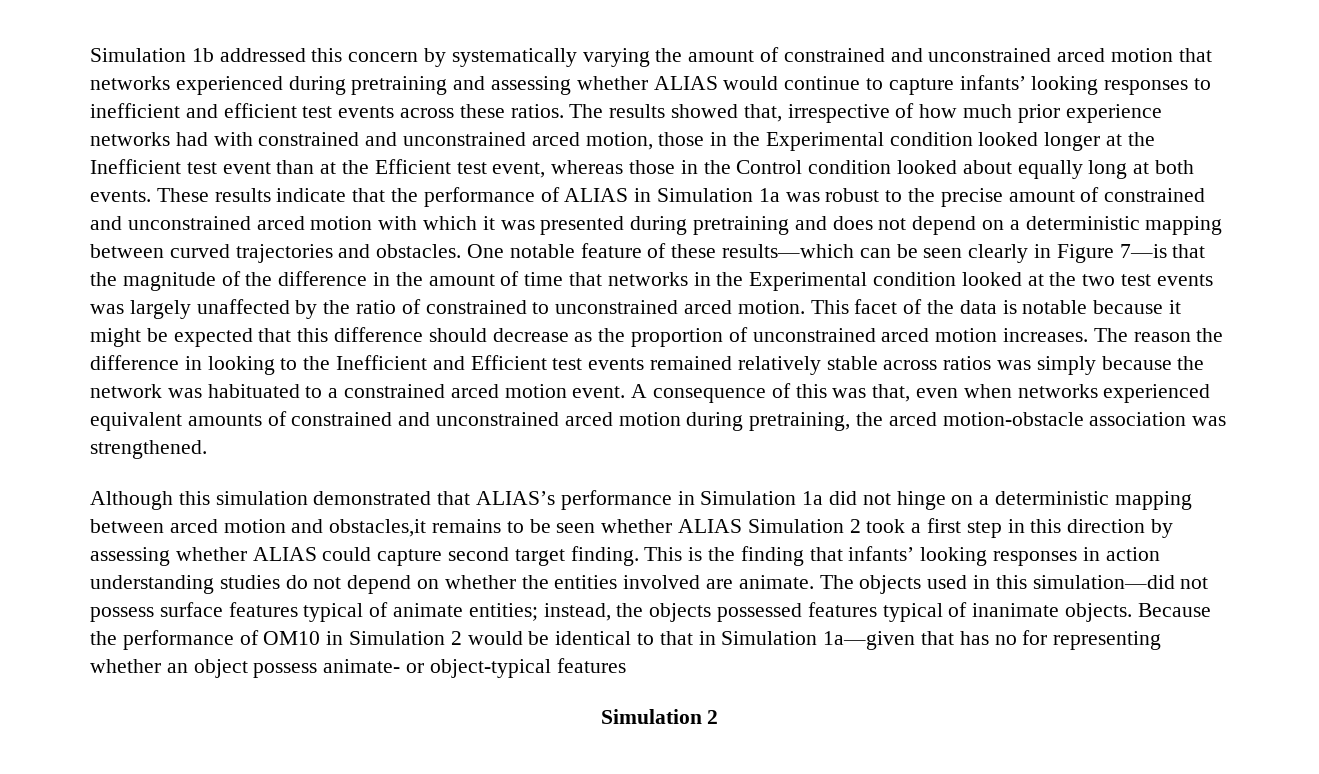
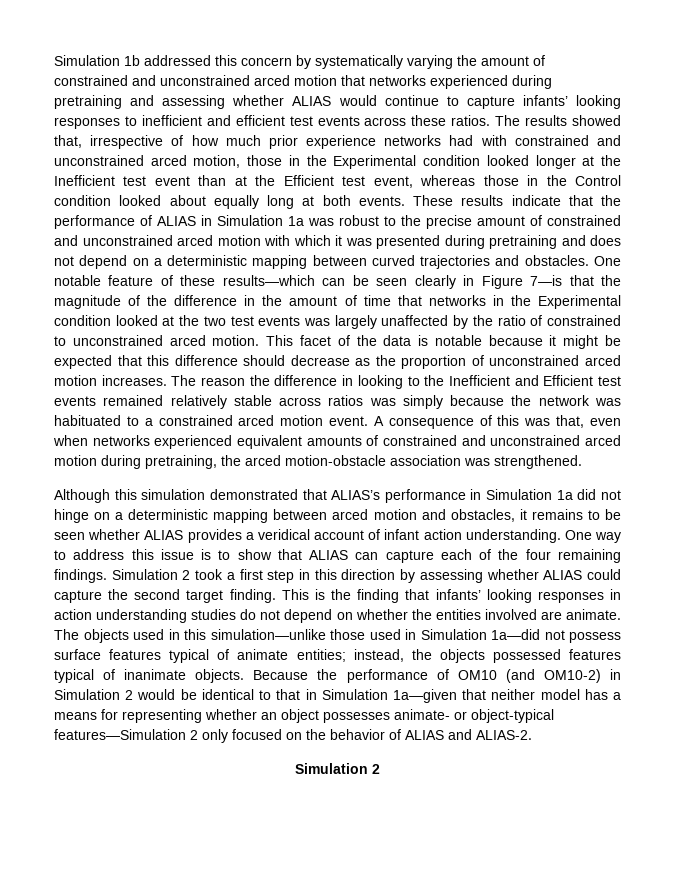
- Although this simulation demonstrated that ALIAS’s performance in Simulation 1a did not hinge on a deterministic mapping between arced motion and obstacles,it remains to be seen whether ALIAS Simulation 2 took a first step in this direction by assessing whether ALIAS could capture second target finding.
+ Although this simulation demonstrated that ALIAS’s performance in Simulation 1a did not hinge on a deterministic mapping between arced motion and obstacles, it remains to be seen whether ALIAS provides a veridical account of infant action understanding. One way to address this issue is to show that ALIAS can capture each of the four remaining findings. Simulation 2 took a first step in this direction by assessing whether ALIAS could capture the second target finding.
- The objects used in this simulation—did not possess surface features typical of animate entities; instead, the objects possessed features typical of inanimate objects.
+ The objects used in this simulation—unlike those used in Simulation 1a—did not possess surface features typical of animate entities; instead, the objects possessed features typical of inanimate objects.
- Because the performance of OM10 in Simulation 2 would be identical to that in Simulation 1a—given that has no for representing whether an object possess animate- or object-typical features
+ Because the performance of OM10 (and OM10-2) in Simulation 2 would be identical to that in Simulation 1a—given that neither model has a means for representing whether an object possesses animate- or object-typical features—Simulation 2 only focused on the behavior of ALIAS and ALIAS-2.

